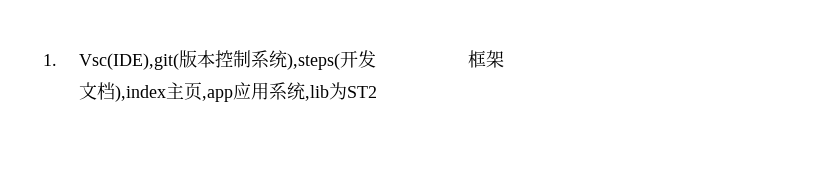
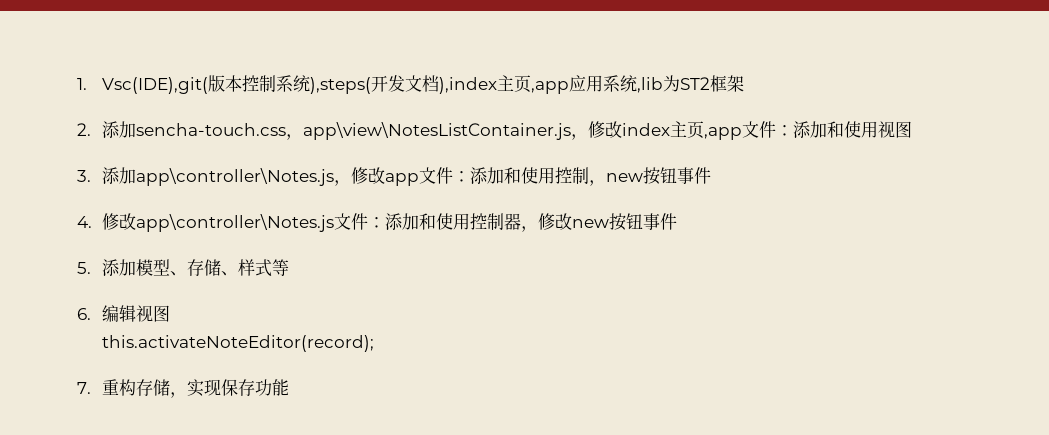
+ 2.添加sencha-touch.css，app\view\NotesListContainer.js，修改index主页,app文件：添加和使用视图
+ 3.添加app\controller\Notes.js，修改app文件：添加和使用控制，new按钮事件
+ 4.修改app\controller\Notes.js文件：添加和使用控制器，修改new按钮事件
+ 5.添加模型、存储、样式等
+ 6.编辑视图
+ this.activateNoteEditor(record);
+ 7.重构存储，实现保存功能

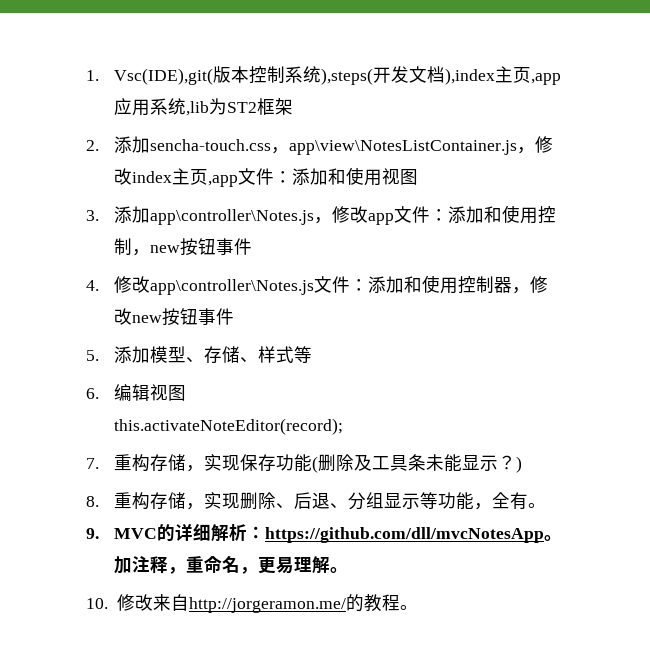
- 7.重构存储，实现保存功能
+ 7.重构存储，实现保存功能(删除及工具条未能显示？)
+ 8.重构存储，实现删除、后退、分组显示等功能，全有。
+ 9. MVC的详细解析：https://github.com/dll/mvcNotesApp。加注释，重命名，更易理解。
+ 10.修改来自http://jorgeramon.me/的教程。

